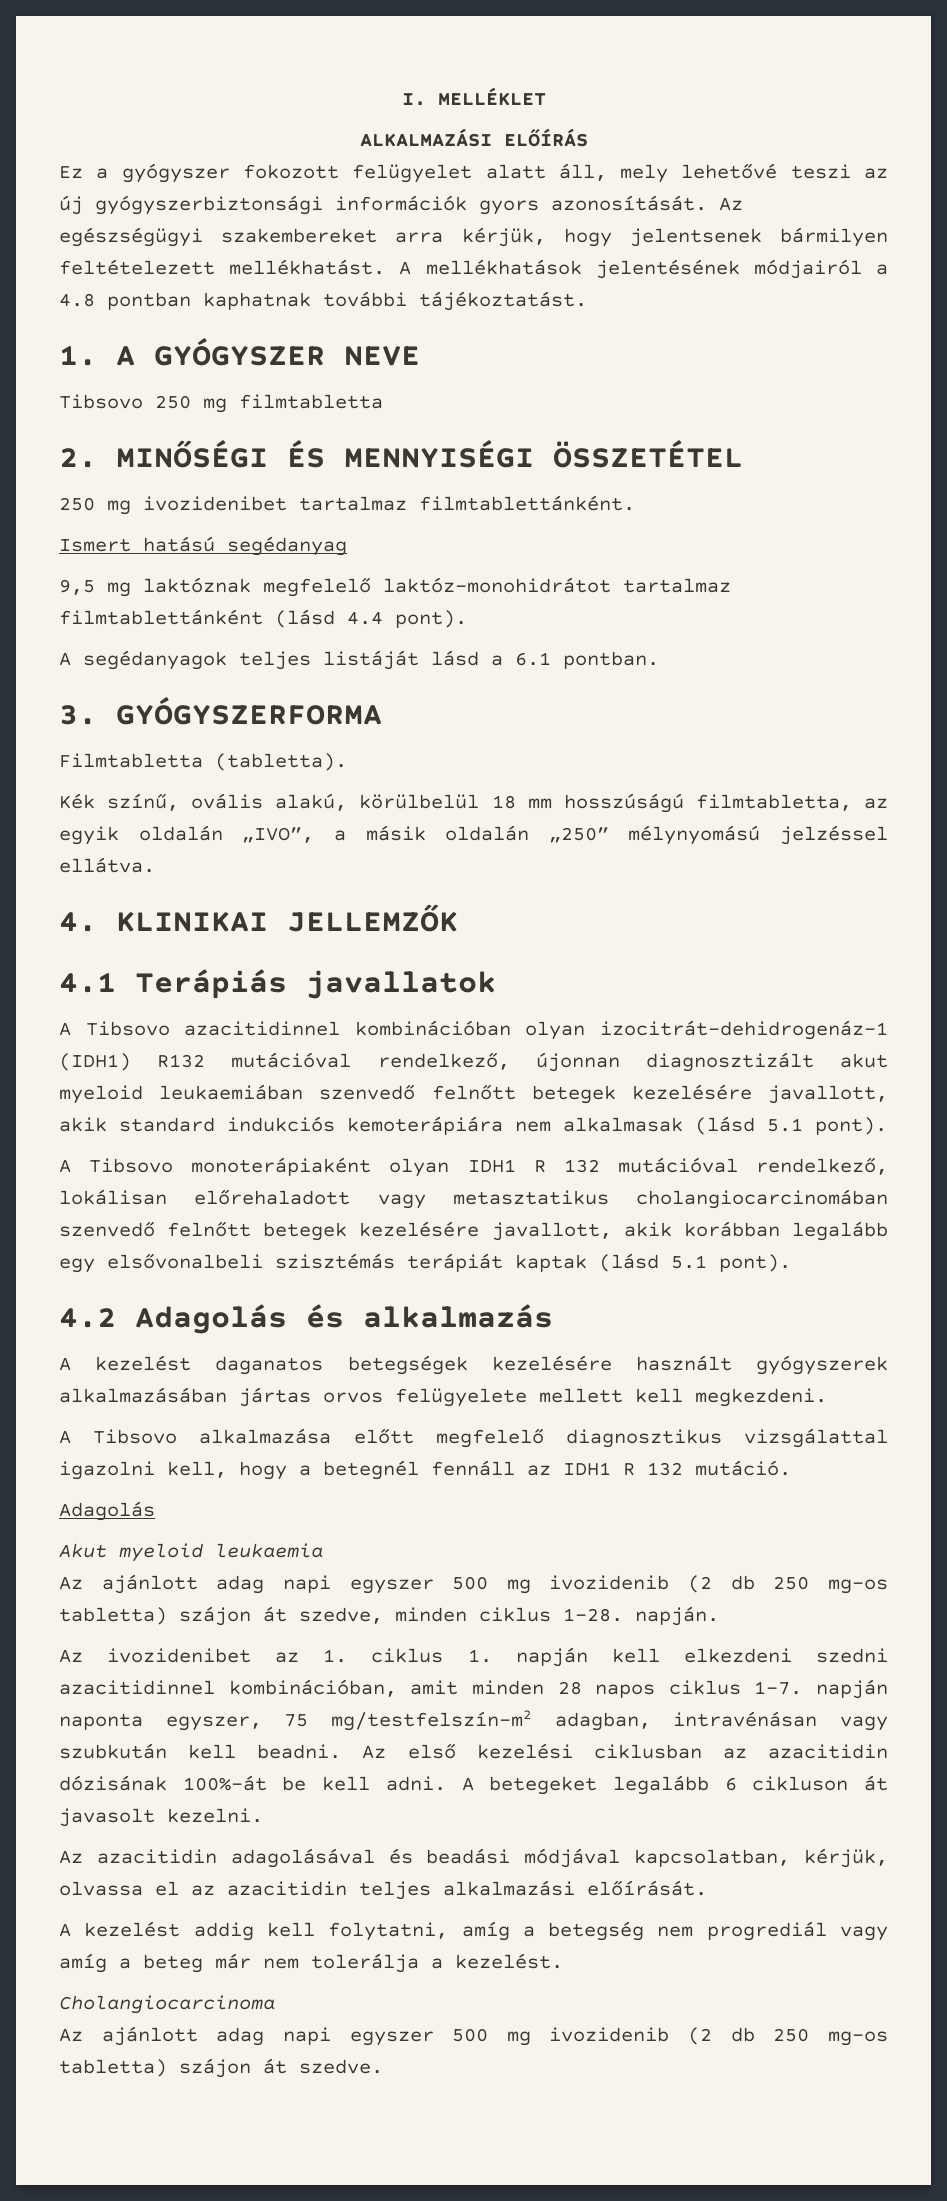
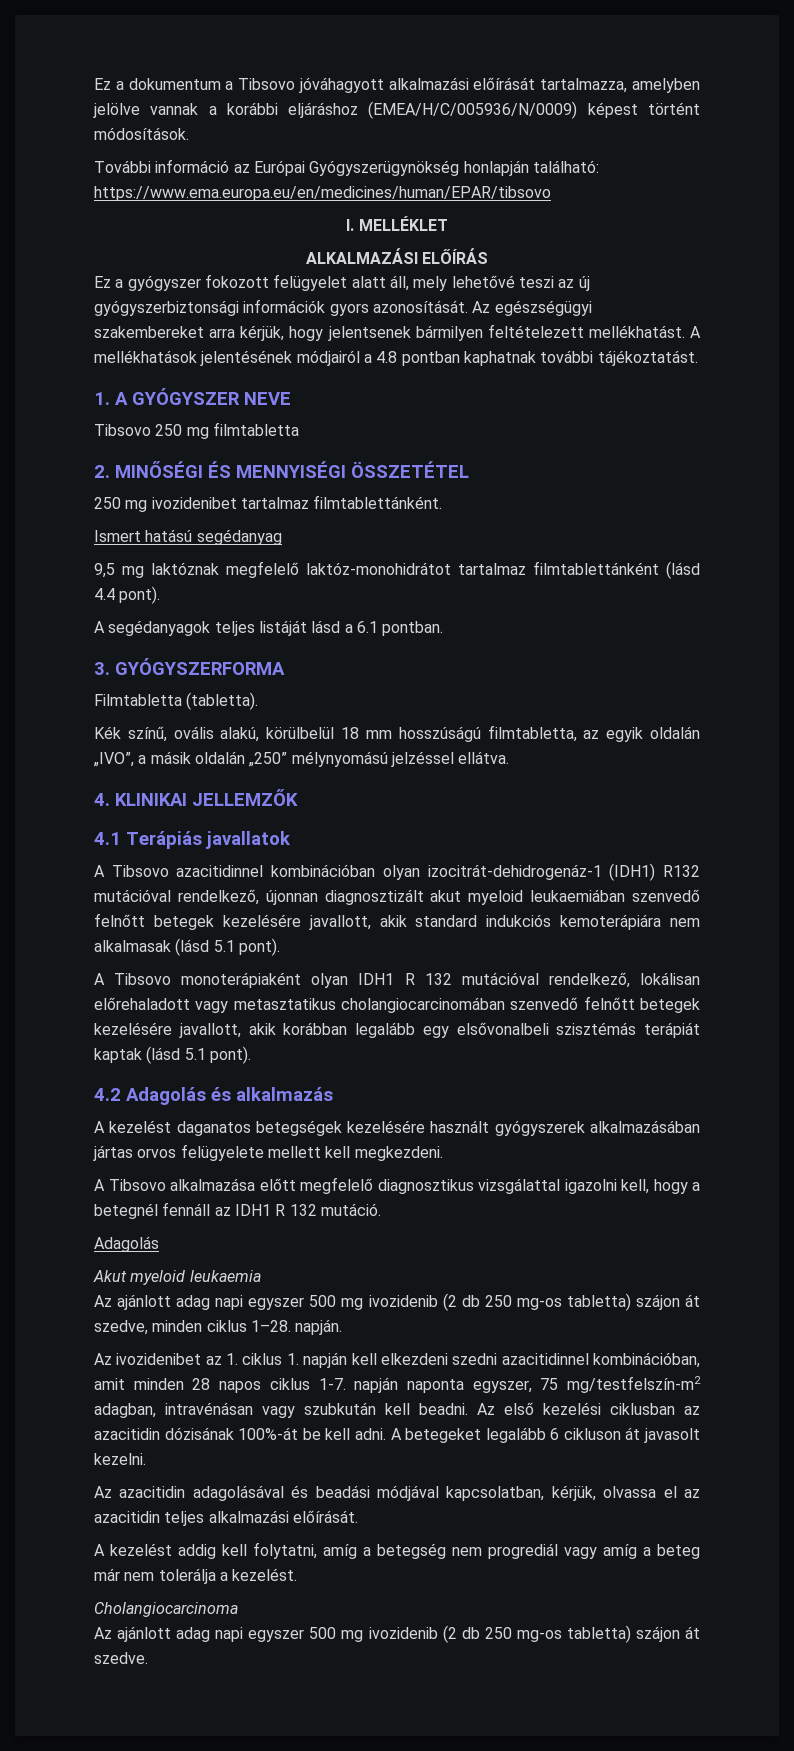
+ Ez a dokumentum a Tibsovo jóváhagyott alkalmazási előírását tartalmazza, amelyben jelölve vannak a korábbi eljáráshoz (EMEA/H/C/005936/N/0009) képest történt módosítások.
+ További információ az Európai Gyógyszerügynökség honlapján található: https://www.ema.europa.eu/en/medicines/human/EPAR/tibsovo

